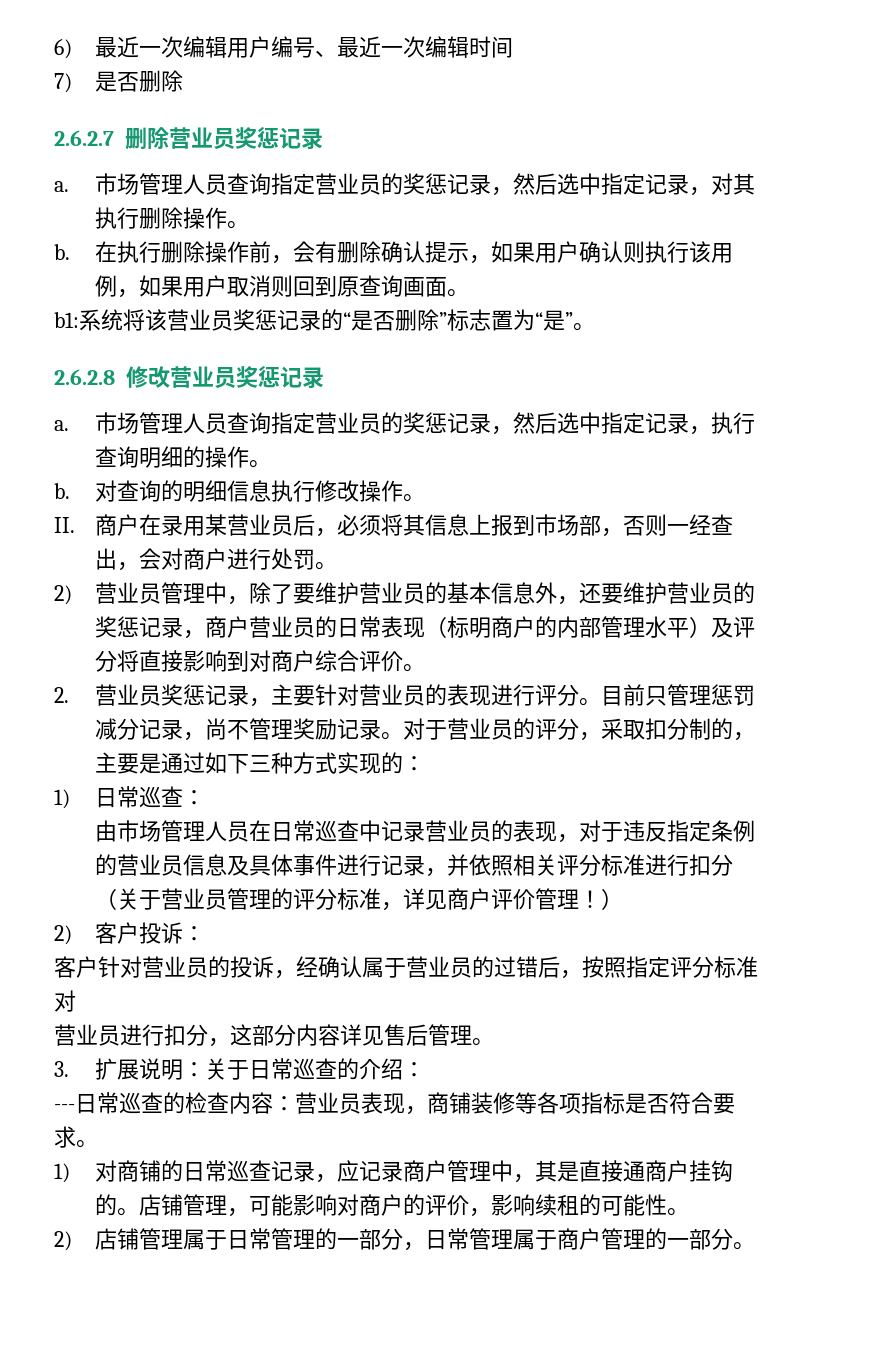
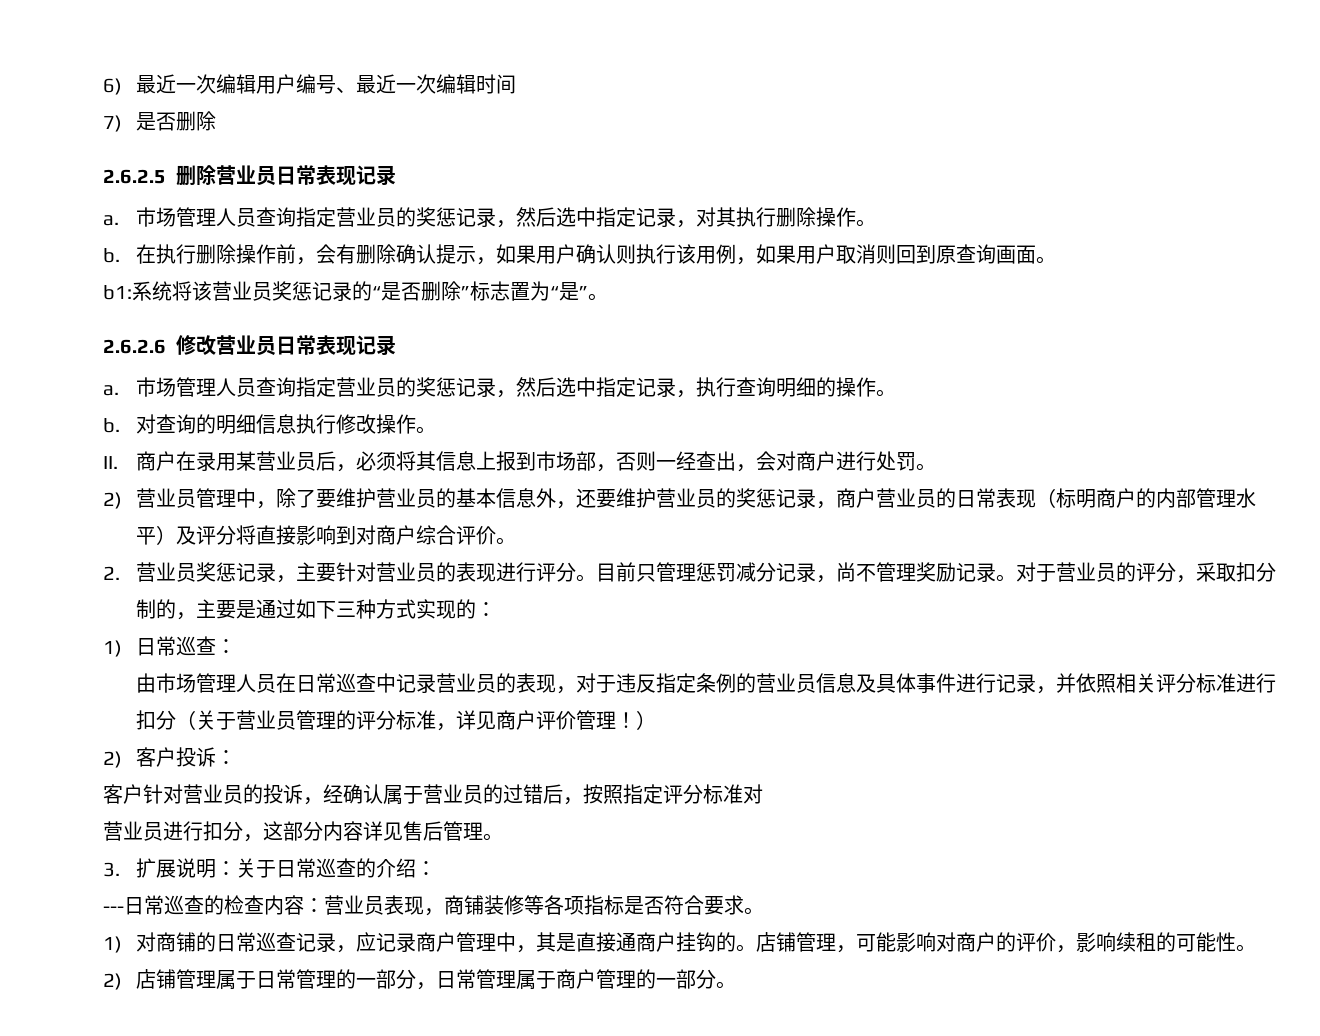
- 2.6.2.7删除营业员奖惩记录
+ 2.6.2.5删除营业员日常表现记录
- 2.6.2.8修改营业员奖惩记录
+ 2.6.2.6修改营业员日常表现记录

